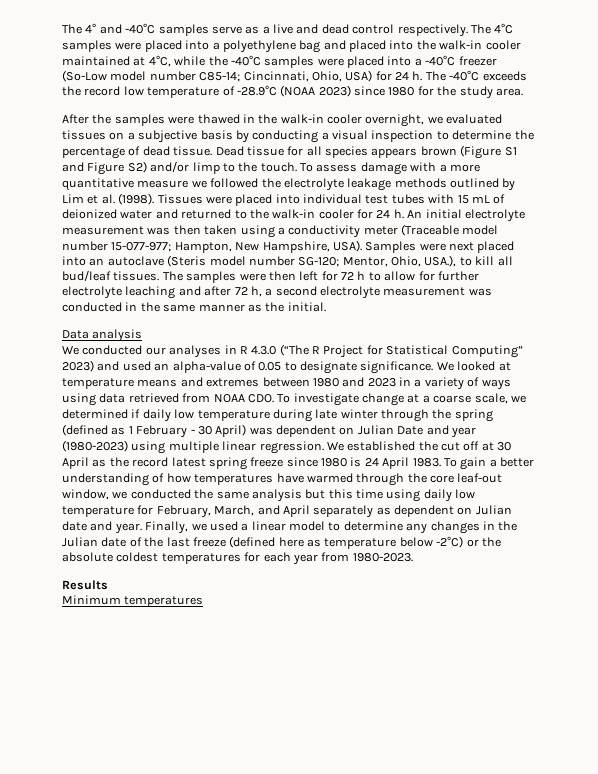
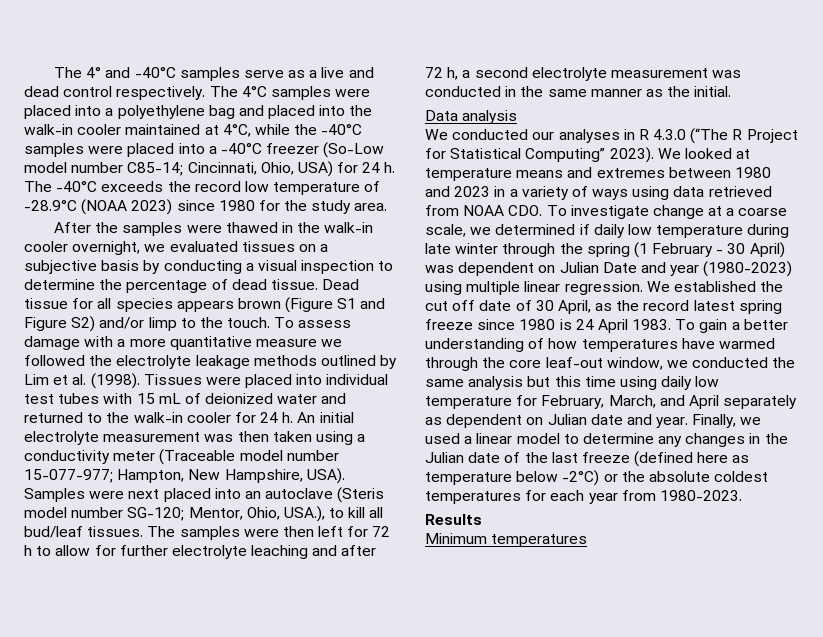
- We conducted our analyses in R 4.3.0 (“The R Project for Statistical Computing” 2023) and used an alpha-value of 0.05 to designate significance.
+ We conducted our analyses in R 4.3.0 (“The R Project for Statistical Computing” 2023).
- We looked at temperature means and extremes between 1980 and 2023 in a variety of ways using data retrieved from NOAA CDO. To investigate change at a coarse scale, we determined if daily low temperature during late winter through the spring (defined as 1 February - 30 April) was dependent on Julian Date and year (1980-2023) using multiple linear regression.
+ We looked at temperature means and extremes between 1980 and 2023 in a variety of ways using data retrieved from NOAA CDO. To investigate change at a coarse scale, we determined if daily low temperature during late winter through the spring (1 February - 30 April) was dependent on Julian Date and year (1980-2023) using multiple linear regression.
- We established the cut off at 30 April as the record latest spring freeze since 1980 is 24 April 1983.
+ We established the cut off date of 30 April, as the record latest spring freeze since 1980 is 24 April 1983.

